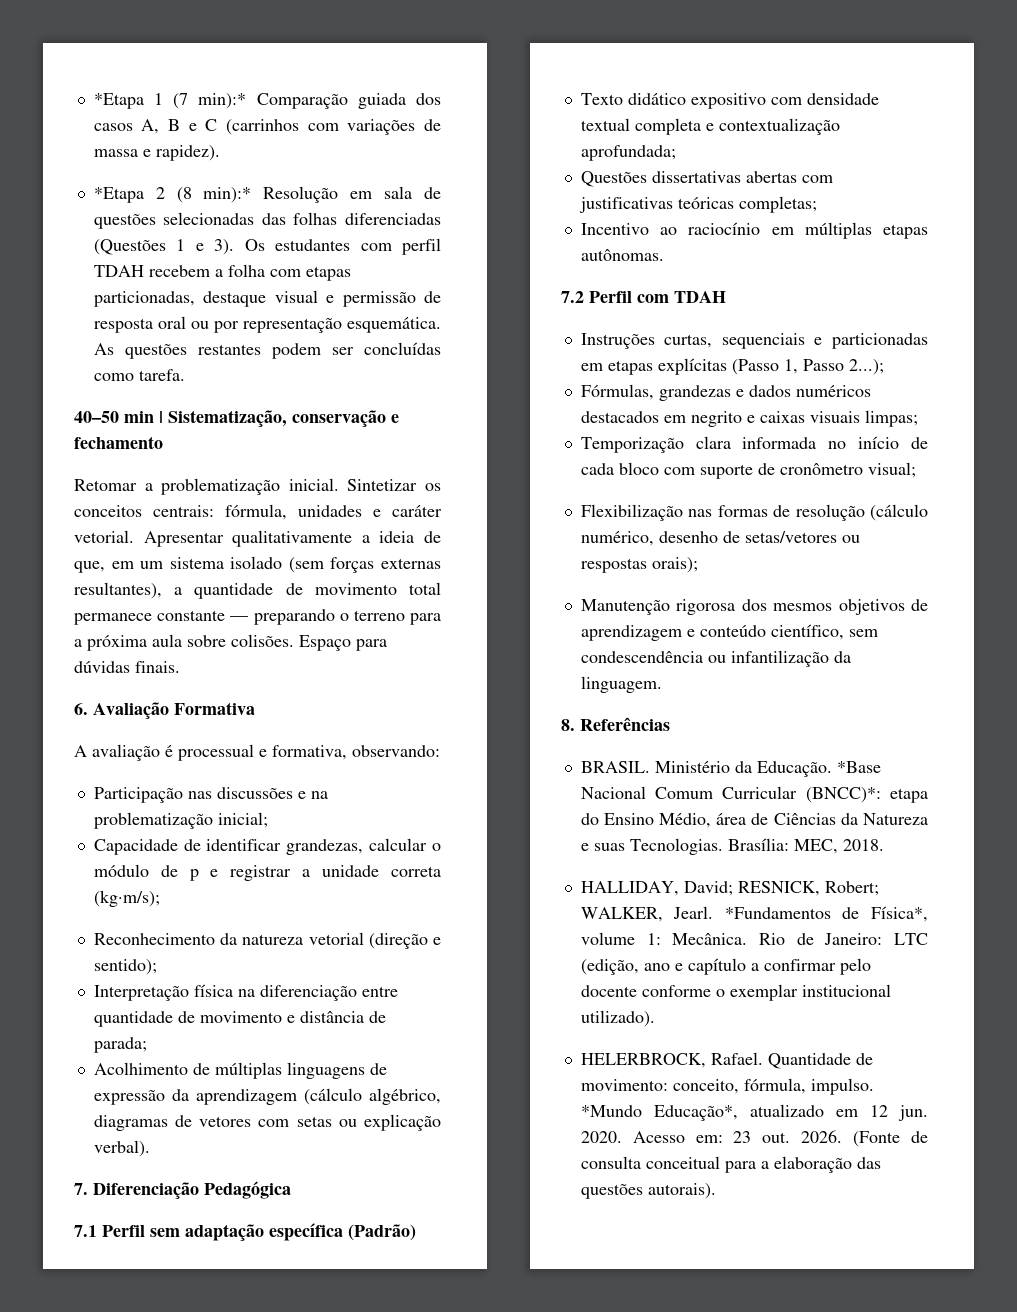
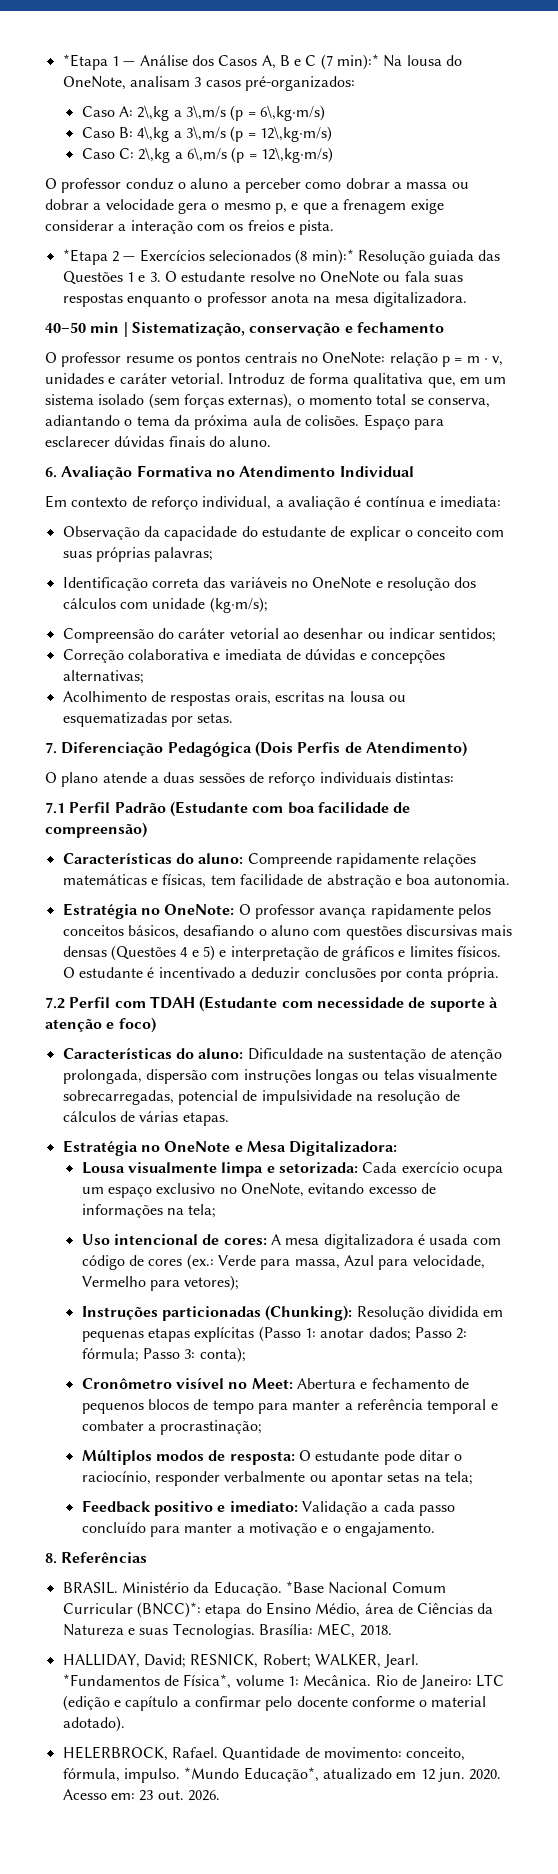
- *Etapa 1 (7 min):* Comparação guiada dos casos A, B e C (carrinhos com variações de massa e rapidez).
- *Etapa 2 (8 min):* Resolução em sala de questões selecionadas das folhas diferenciadas (Questões 1 e 3). Os estudantes com perfil TDAH recebem a folha com etapas particionadas, destaque visual e permissão de resposta oral ou por representação esquemática. As questões restantes podem ser concluídas como tarefa.
+ *Etapa 1 — Análise dos Casos A, B e C (7 min):* Na lousa do OneNote, analisam 3 casos pré-organizados:
+ Caso A: 2\,kg a 3\,m/s (p = 6\,kg·m/s)
+ Caso B: 4\,kg a 3\,m/s (p = 12\,kg·m/s)
+ Caso C: 2\,kg a 6\,m/s (p = 12\,kg·m/s)
+ O professor conduz o aluno a perceber como dobrar a massa ou dobrar a velocidade gera o mesmo p, e que a frenagem exige considerar a interação com os freios e pista.
+ *Etapa 2 — Exercícios selecionados (8 min):* Resolução guiada das Questões 1 e 3. O estudante resolve no OneNote ou fala suas respostas enquanto o professor anota na mesa digitalizadora.
- Retomar a problematização inicial. Sintetizar os conceitos centrais: fórmula, unidades e caráter vetorial. Apresentar qualitativamente a ideia de que, em um sistema isolado (sem forças externas resultantes), a quantidade de movimento total permanece constante — preparando o terreno para a próxima aula sobre colisões.
+ O professor resume os pontos centrais no OneNote: relação p = m · v, unidades e caráter vetorial. Introduz de forma qualitativa que, em um sistema isolado (sem forças externas), o momento total se conserva, adiantando o tema da próxima aula de colisões.
- Espaço para dúvidas finais.
- 6. Avaliação Formativa
- A avaliação é processual e formativa, observando:
- Participação nas discussões e na problematização inicial;
- Capacidade de identificar grandezas, calcular o módulo de p e registrar a unidade correta (kg·m/s);
- Reconhecimento da natureza vetorial (direção e sentido);
- Interpretação física na diferenciação entre quantidade de movimento e distância de parada;
- Acolhimento de múltiplas linguagens de expressão da aprendizagem (cálculo algébrico, diagramas de vetores com setas ou explicação verbal).
- 7. Diferenciação Pedagógica
- 7.1 Perfil sem adaptação específica (Padrão)
- Texto didático expositivo com densidade textual completa e contextualização aprofundada;
- Questões dissertativas abertas com justificativas teóricas completas;
- Incentivo ao raciocínio em múltiplas etapas autônomas.
- 7.2 Perfil com TDAH
- Instruções curtas, sequenciais e particionadas em etapas explícitas (Passo 1, Passo 2...);
- Fórmulas, grandezas e dados numéricos destacados em negrito e caixas visuais limpas;
- Temporização clara informada no início de cada bloco com suporte de cronômetro visual;
- Flexibilização nas formas de resolução (cálculo numérico, desenho de setas/vetores ou respostas orais);
- Manutenção rigorosa dos mesmos objetivos de aprendizagem e conteúdo científico, sem condescendência ou infantilização da linguagem.
+ Espaço para esclarecer dúvidas finais do aluno.
+ 6. Avaliação Formativa no Atendimento Individual
+ Em contexto de reforço individual, a avaliação é contínua e imediata:
+ Observação da capacidade do estudante de explicar o conceito com suas próprias palavras;
+ Identificação correta das variáveis no OneNote e resolução dos cálculos com unidade (kg·m/s);
+ Compreensão do caráter vetorial ao desenhar ou indicar sentidos;
+ Correção colaborativa e imediata de dúvidas e concepções alternativas;
+ Acolhimento de respostas orais, escritas na lousa ou esquematizadas por setas.
+ 7. Diferenciação Pedagógica (Dois Perfis de Atendimento)
+ O plano atende a duas sessões de reforço individuais distintas:
+ 7.1 Perfil Padrão (Estudante com boa facilidade de compreensão)
+ Características do aluno: Compreende rapidamente relações matemáticas e físicas, tem facilidade de abstração e boa autonomia.
+ Estratégia no OneNote: O professor avança rapidamente pelos conceitos básicos, desafiando o aluno com questões discursivas mais densas (Questões 4 e 5) e interpretação de gráficos e limites físicos. O estudante é incentivado a deduzir conclusões por conta própria.
+ 7.2 Perfil com TDAH (Estudante com necessidade de suporte à atenção e foco)
+ Características do aluno: Dificuldade na sustentação de atenção prolongada, dispersão com instruções longas ou telas visualmente sobrecarregadas, potencial de impulsividade na resolução de cálculos de várias etapas.
+ Estratégia no OneNote e Mesa Digitalizadora:
+ Lousa visualmente limpa e setorizada: Cada exercício ocupa um espaço exclusivo no OneNote, evitando excesso de informações na tela;
+ Uso intencional de cores: A mesa digitalizadora é usada com código de cores (ex.: Verde para massa, Azul para velocidade, Vermelho para vetores);
+ Instruções particionadas (Chunking): Resolução dividida em pequenas etapas explícitas (Passo 1: anotar dados; Passo 2: fórmula; Passo 3: conta);
+ Cronômetro visível no Meet: Abertura e fechamento de pequenos blocos de tempo para manter a referência temporal e combater a procrastinação;
+ Múltiplos modos de resposta: O estudante pode ditar o raciocínio, responder verbalmente ou apontar setas na tela;
+ Feedback positivo e imediato: Validação a cada passo concluído para manter a motivação e o engajamento.
- Rio de Janeiro: LTC (edição, ano e capítulo a confirmar pelo docente conforme o exemplar institucional utilizado).
+ Rio de Janeiro: LTC (edição e capítulo a confirmar pelo docente conforme o material adotado).
- (Fonte de consulta conceitual para a elaboração das questões autorais).

